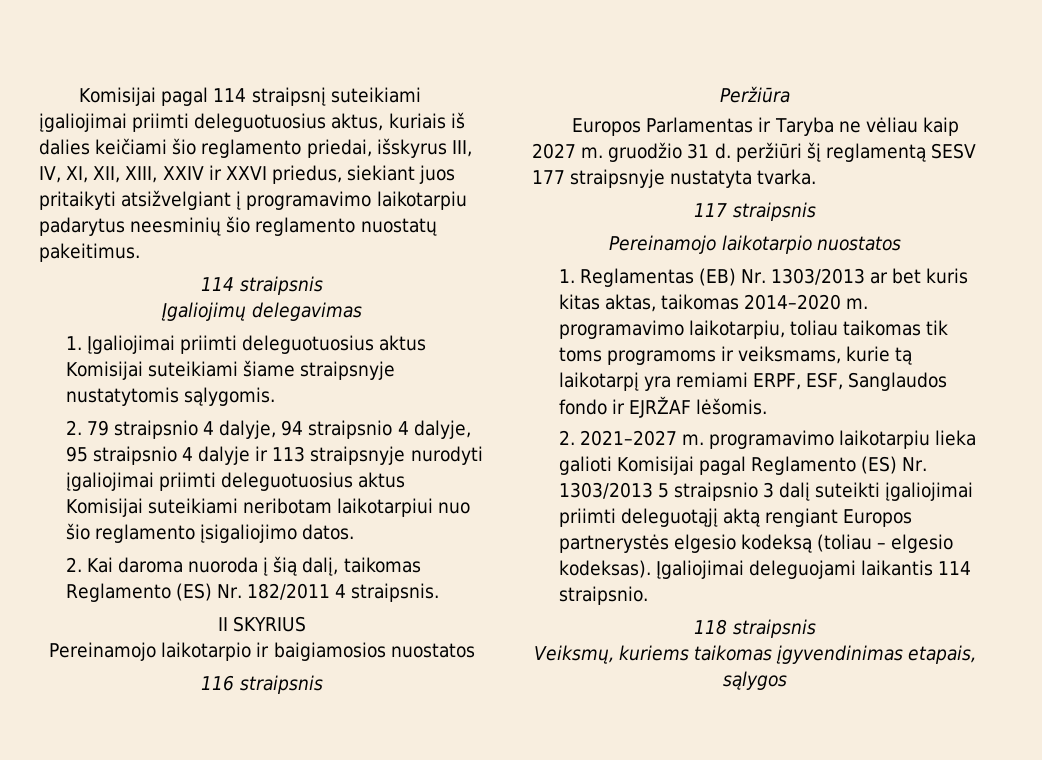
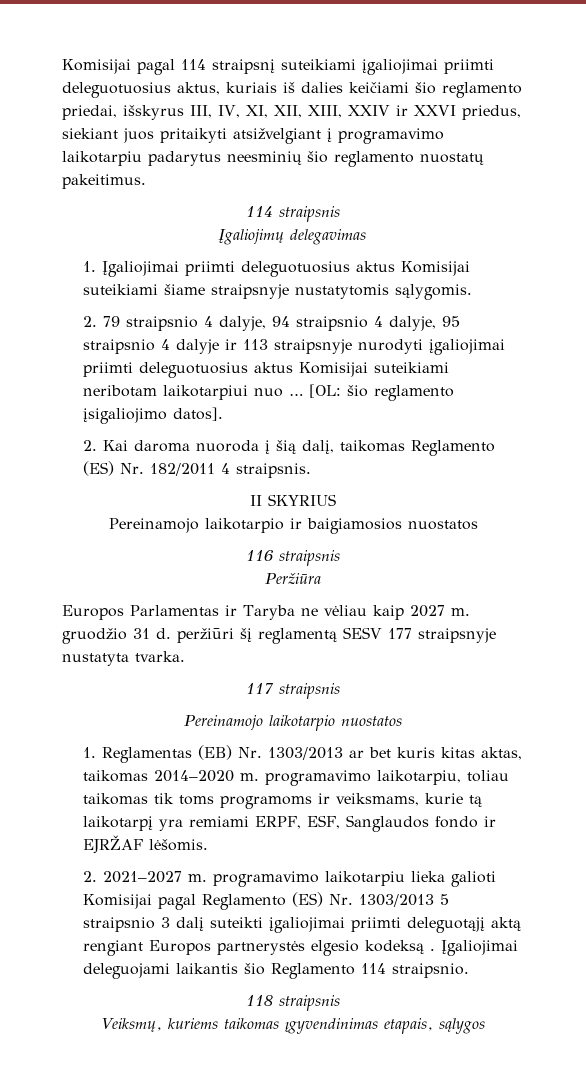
- 2. 79 straipsnio 4 dalyje, 94 straipsnio 4 dalyje, 95 straipsnio 4 dalyje ir 113 straipsnyje nurodyti įgaliojimai priimti deleguotuosius aktus Komisijai suteikiami neribotam laikotarpiui nuo šio reglamento įsigaliojimo datos.
+ 2. 79 straipsnio 4 dalyje, 94 straipsnio 4 dalyje, 95 straipsnio 4 dalyje ir 113 straipsnyje nurodyti įgaliojimai priimti deleguotuosius aktus Komisijai suteikiami neribotam laikotarpiui nuo … [OL: šio reglamento įsigaliojimo datos].
- 2. 2021–2027 m. programavimo laikotarpiu lieka galioti Komisijai pagal Reglamento (ES) Nr. 1303/2013 5 straipsnio 3 dalį suteikti įgaliojimai priimti deleguotąjį aktą rengiant Europos partnerystės elgesio kodeksą (toliau – elgesio kodeksas).
+ 2. 2021–2027 m. programavimo laikotarpiu lieka galioti Komisijai pagal Reglamento (ES) Nr. 1303/2013 5 straipsnio 3 dalį suteikti įgaliojimai priimti deleguotąjį aktą rengiant Europos partnerystės elgesio kodeksą .
- Įgaliojimai deleguojami laikantis 114 straipsnio.
+ Įgaliojimai deleguojami laikantis šio Reglamento 114 straipsnio.

